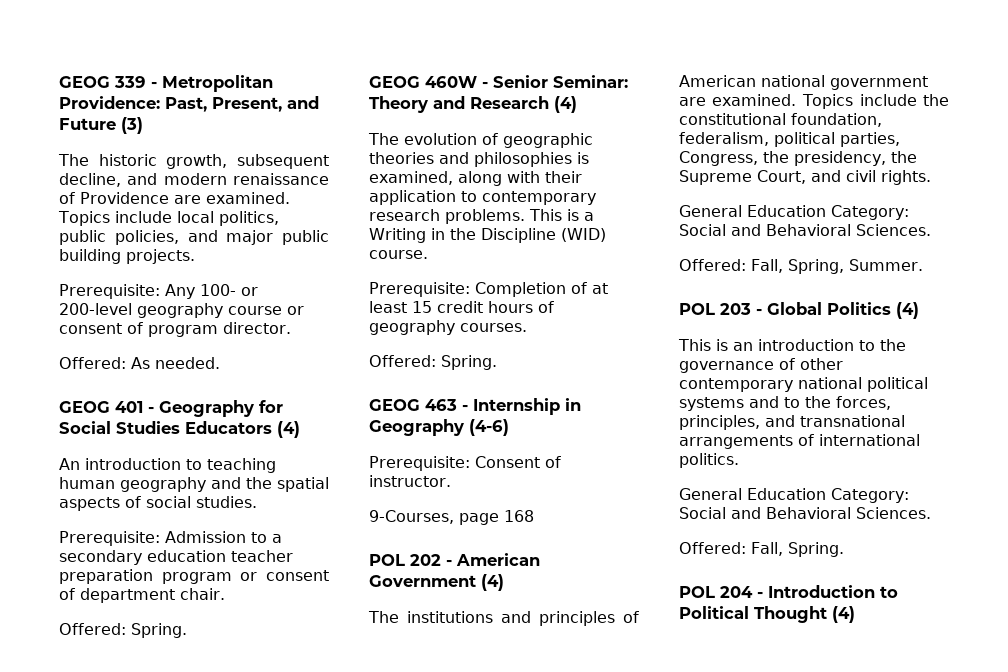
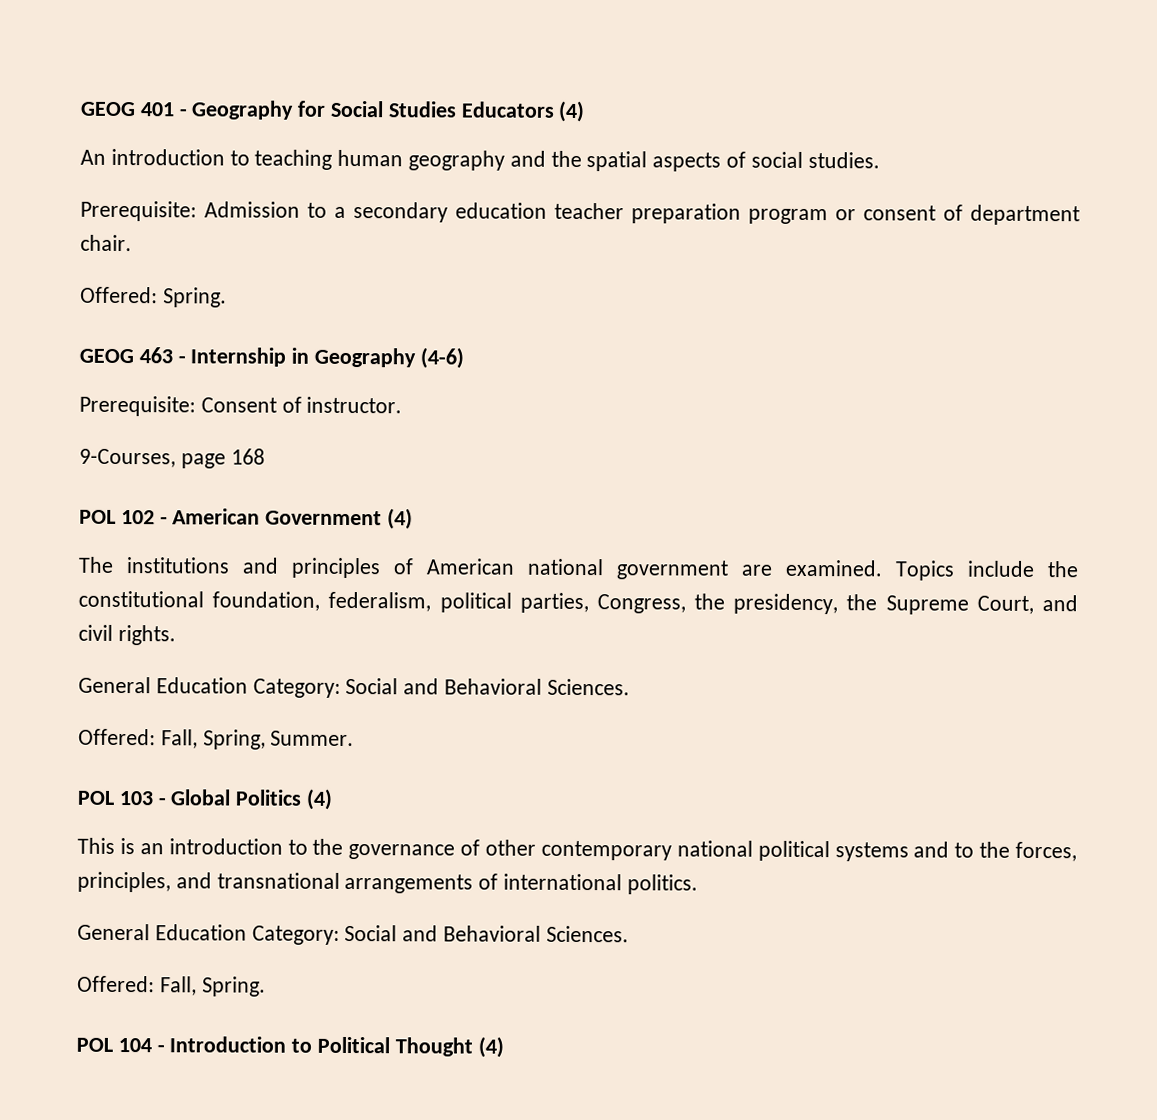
- GEOG 339 - Metropolitan Providence: Past, Present, and Future (3)
- The historic growth, subsequent decline, and modern renaissance of Providence are examined. Topics include local politics, public policies, and major public building projects.
- Prerequisite: Any 100- or 200-level geography course or consent of program director.
- Offered: As needed.
- GEOG 460W - Senior Seminar: Theory and Research (4)
- The evolution of geographic theories and philosophies is examined, along with their application to contemporary research problems. This is a Writing in the Discipline (WID) course.
- Prerequisite: Completion of at least 15 credit hours of geography courses.
- Offered: Spring.
- POL 202 - American Government (4)
+ POL 102 - American Government (4)
- POL 203 - Global Politics (4)
+ POL 103 - Global Politics (4)
- POL 204 - Introduction to Political Thought (4)
+ POL 104 - Introduction to Political Thought (4)

